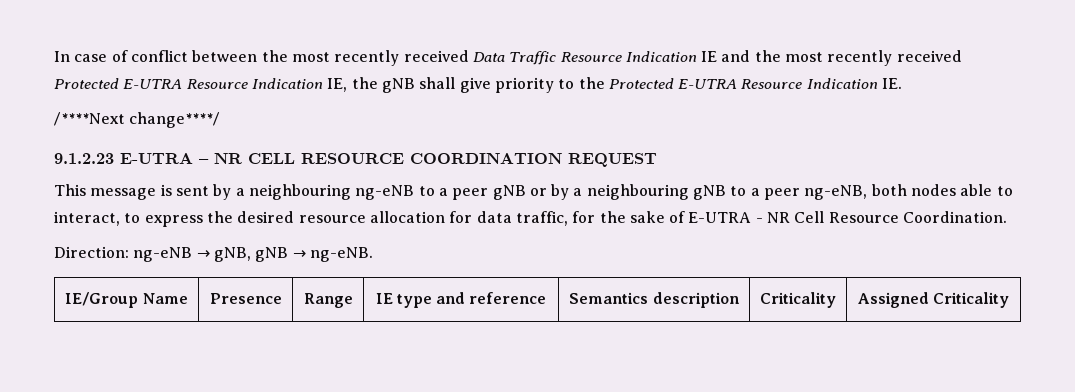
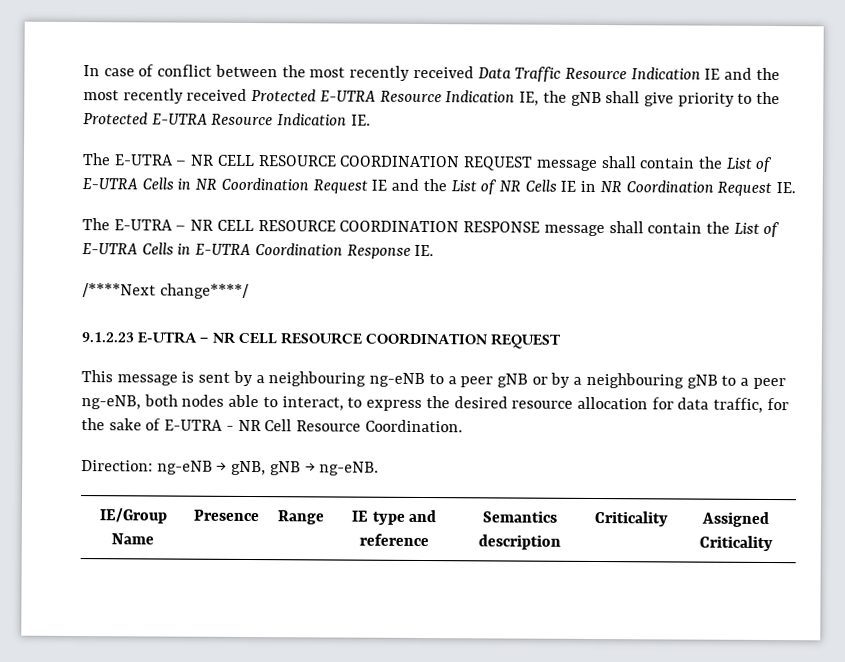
+ The E-UTRA – NR CELL RESOURCE COORDINATION REQUEST message shall contain the List of E-UTRA Cells in NR Coordination Request IE and the List of NR Cells IE in NR Coordination Request IE.
+ The E-UTRA – NR CELL RESOURCE COORDINATION RESPONSE message shall contain the List of E-UTRA Cells in E-UTRA Coordination Response IE.

